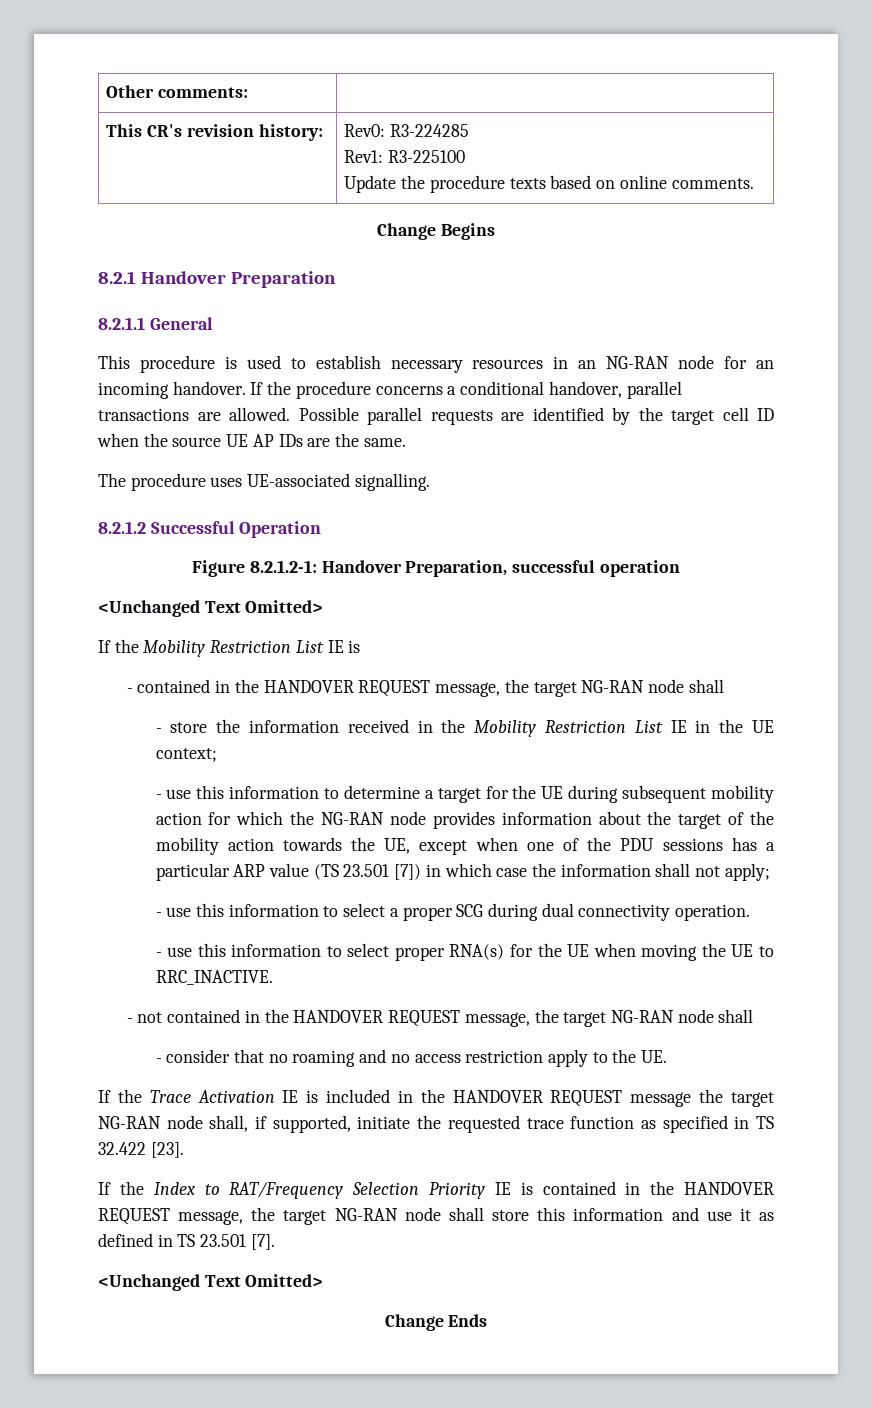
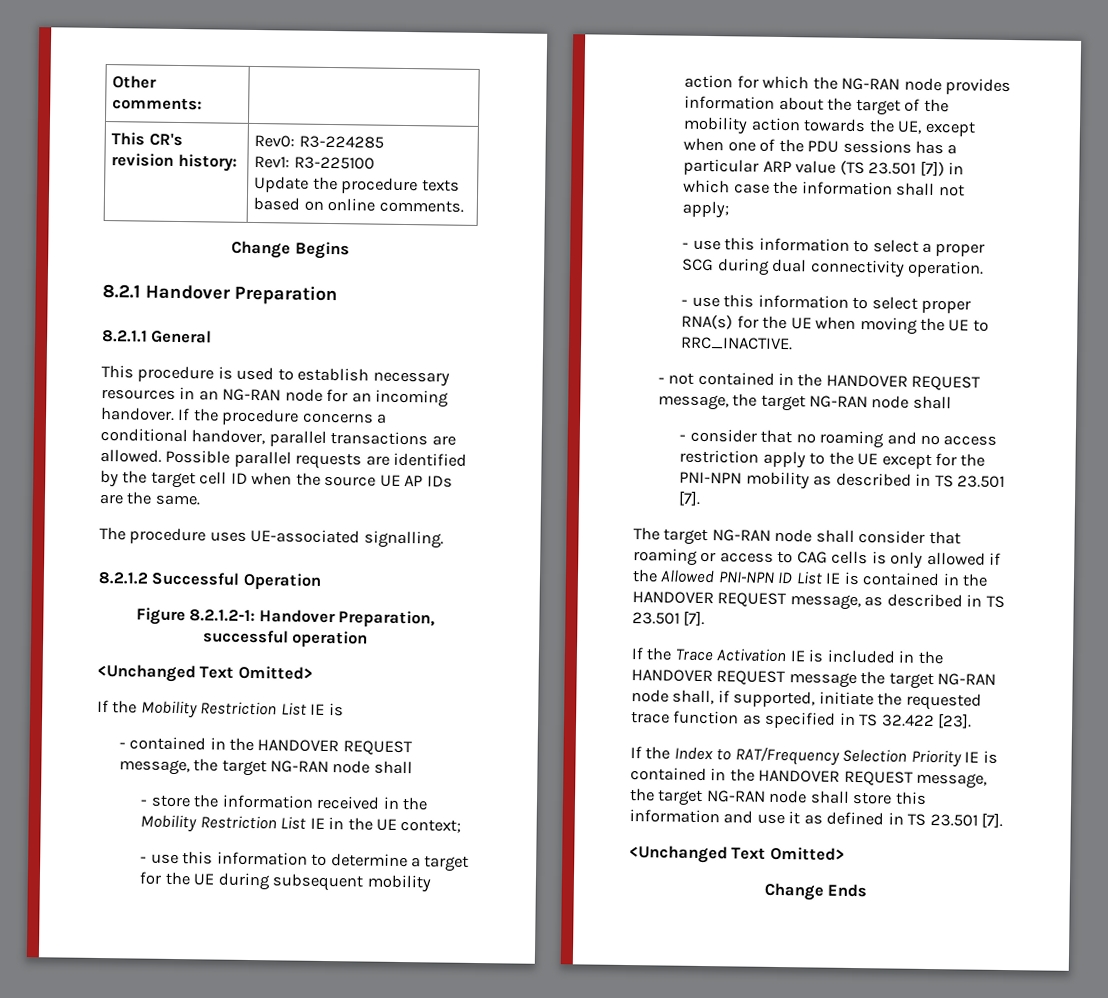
- - consider that no roaming and no access restriction apply to the UE.
+ - consider that no roaming and no access restriction apply to the UE except for the PNI-NPN mobility as described in TS 23.501 [7].
+ The target NG-RAN node shall consider that roaming or access to CAG cells is only allowed if the Allowed PNI-NPN ID List IE is contained in the HANDOVER REQUEST message, as described in TS 23.501 [7].

